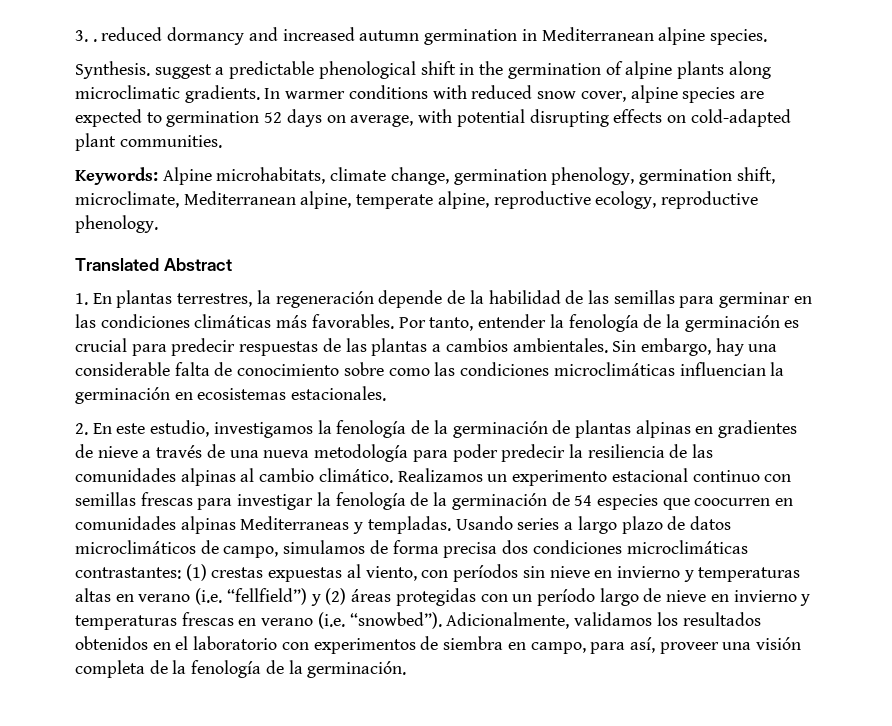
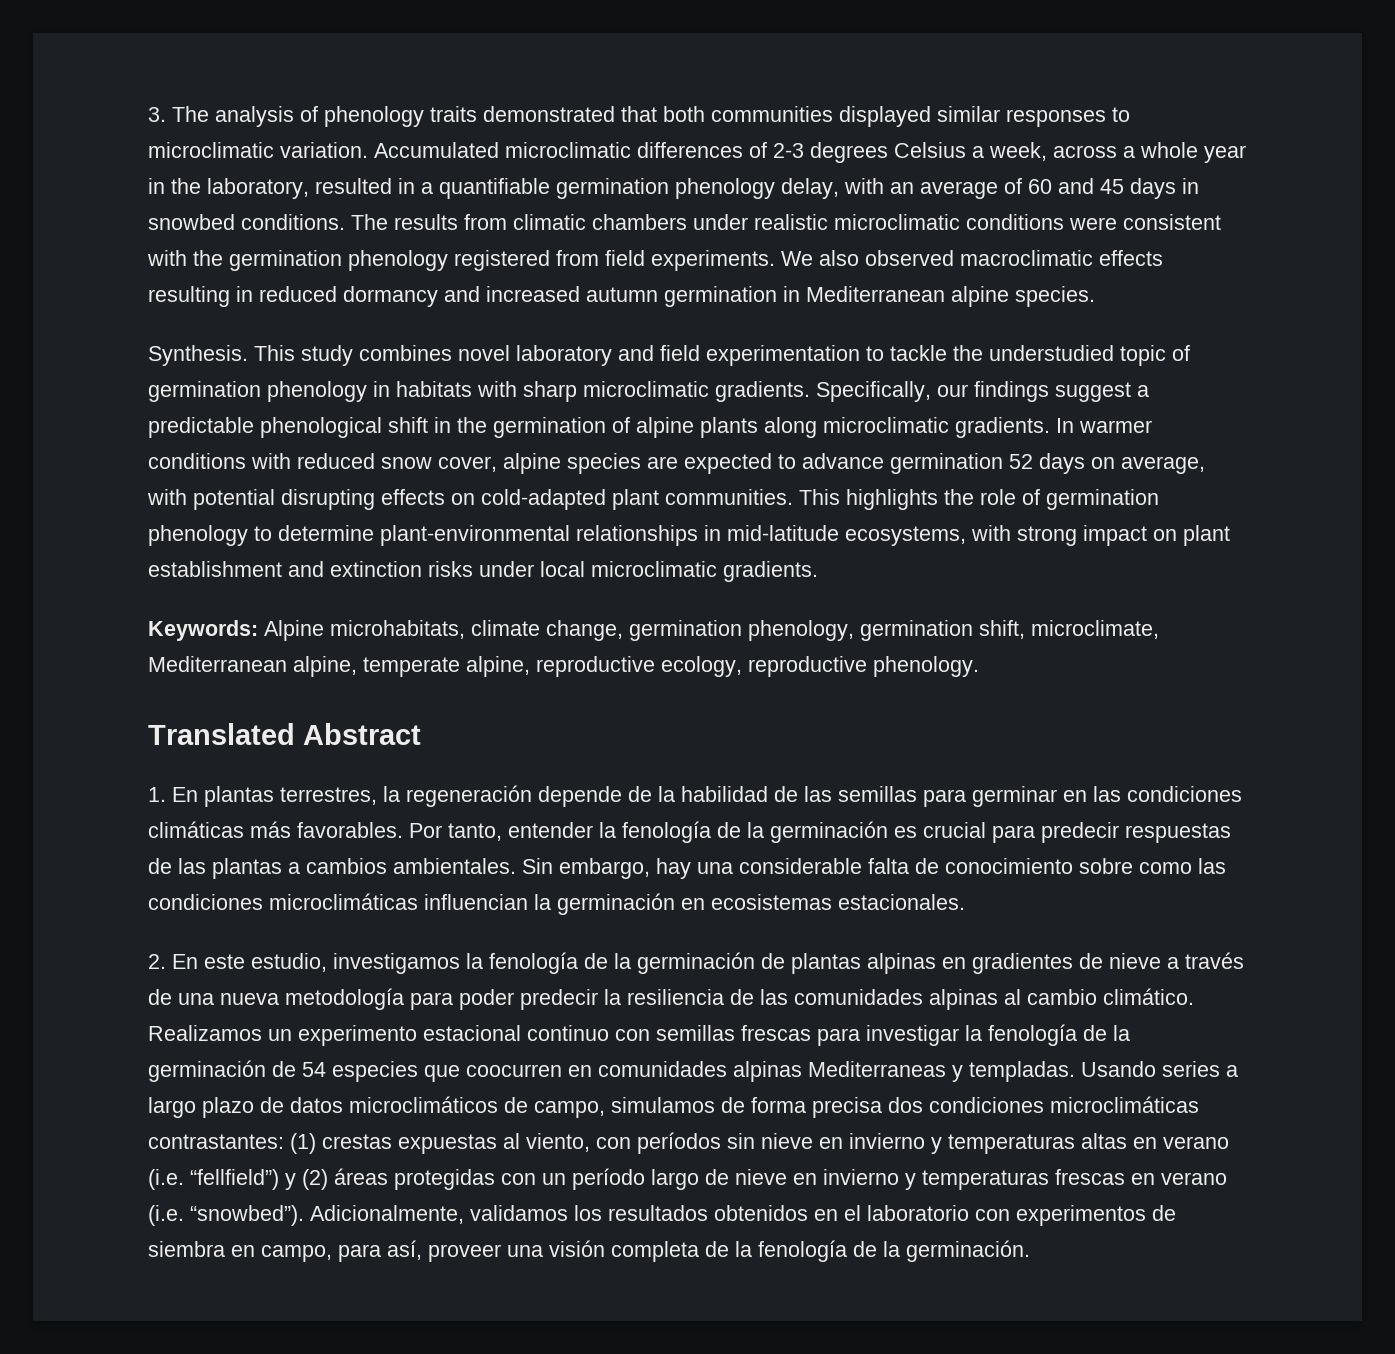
- 3. . reduced dormancy and increased autumn germination in Mediterranean alpine species.
+ 3. The analysis of phenology traits demonstrated that both communities displayed similar responses to microclimatic variation. Accumulated microclimatic differences of 2-3 degrees Celsius a week, across a whole year in the laboratory, resulted in a quantifiable germination phenology delay, with an average of 60 and 45 days in snowbed conditions. The results from climatic chambers under realistic microclimatic conditions were consistent with the germination phenology registered from field experiments. We also observed macroclimatic effects resulting in reduced dormancy and increased autumn germination in Mediterranean alpine species.
- Synthesis. suggest a predictable phenological shift in the germination of alpine plants along microclimatic gradients.
+ Synthesis. This study combines novel laboratory and field experimentation to tackle the understudied topic of germination phenology in habitats with sharp microclimatic gradients. Specifically, our findings suggest a predictable phenological shift in the germination of alpine plants along microclimatic gradients.
- In warmer conditions with reduced snow cover, alpine species are expected to germination 52 days on average, with potential disrupting effects on cold-adapted plant communities.
+ In warmer conditions with reduced snow cover, alpine species are expected to advance germination 52 days on average, with potential disrupting effects on cold-adapted plant communities. This highlights the role of germination phenology to determine plant-environmental relationships in mid-latitude ecosystems, with strong impact on plant establishment and extinction risks under local microclimatic gradients.

